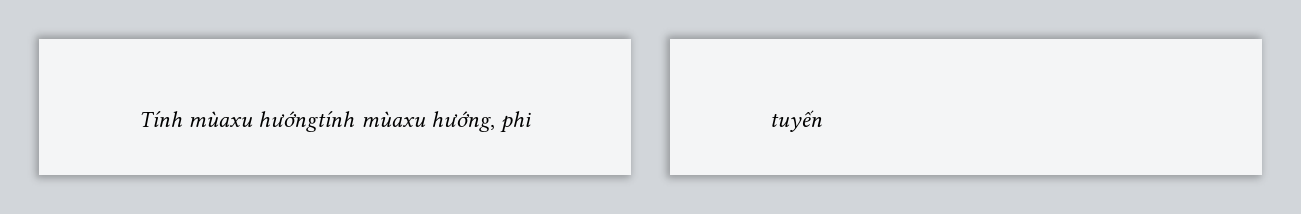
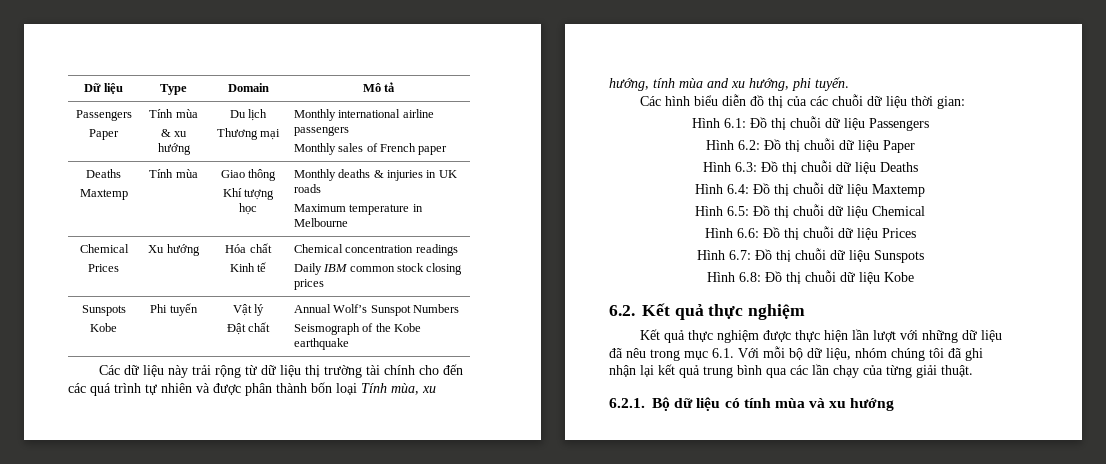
- Tính mùaxu hướngtính mùaxu hướng, phi tuyến
+ Dữ liệu | Type | Domain | Mô tả
+ Passengers
+ Paper | Tính mùa
+ & xu hướng | Du lịch
+ Thương mại | Monthly international airline passengers
+ Monthly sales of French paper
+ Deaths
+ Maxtemp | Tính mùa | Giao thông
+ Khí tượng học | Monthly deaths & injuries in UK roads
+ Maximum temperature in Melbourne
+ Chemical
+ Prices | Xu hướng | Hóa chất
+ Kinh tế | Chemical concentration readings
+ Daily IBM common stock closing prices
+ Sunspots
+ Kobe | Phi tuyến | Vật lý
+ Đật chất | Annual Wolf’s Sunspot Numbers
+ Seismograph of the Kobe earthquake
+ Các dữ liệu này trải rộng từ dữ liệu thị trường tài chính cho đến các quá trình tự nhiên và được phân thành bốn loại Tính mùa, xu hướng, tính mùa and xu hướng, phi tuyến.
+ Các hình biểu diễn đồ thị của các chuỗi dữ liệu thời gian:
+ Hình 6.1: Đồ thị chuỗi dữ liệu Passengers
+ Hình 6.2: Đồ thị chuỗi dữ liệu Paper
+ Hình 6.3: Đồ thị chuỗi dữ liệu Deaths
+ Hình 6.4: Đồ thị chuỗi dữ liệu Maxtemp
+ Hình 6.5: Đồ thị chuỗi dữ liệu Chemical
+ Hình 6.6: Đồ thị chuỗi dữ liệu Prices
+ Hình 6.7: Đồ thị chuỗi dữ liệu Sunspots
+ Hình 6.8: Đồ thị chuỗi dữ liệu Kobe
+ 6.2. Kết quả thực nghiệm
+ Kết quả thực nghiệm được thực hiện lần lượt với những dữ liệu đã nêu trong mục 6.1. Với mỗi bộ dữ liệu, nhóm chúng tôi đã ghi nhận lại kết quả trung bình qua các lần chạy của từng giải thuật.
+ 6.2.1. Bộ dữ liệu có tính mùa và xu hướng

